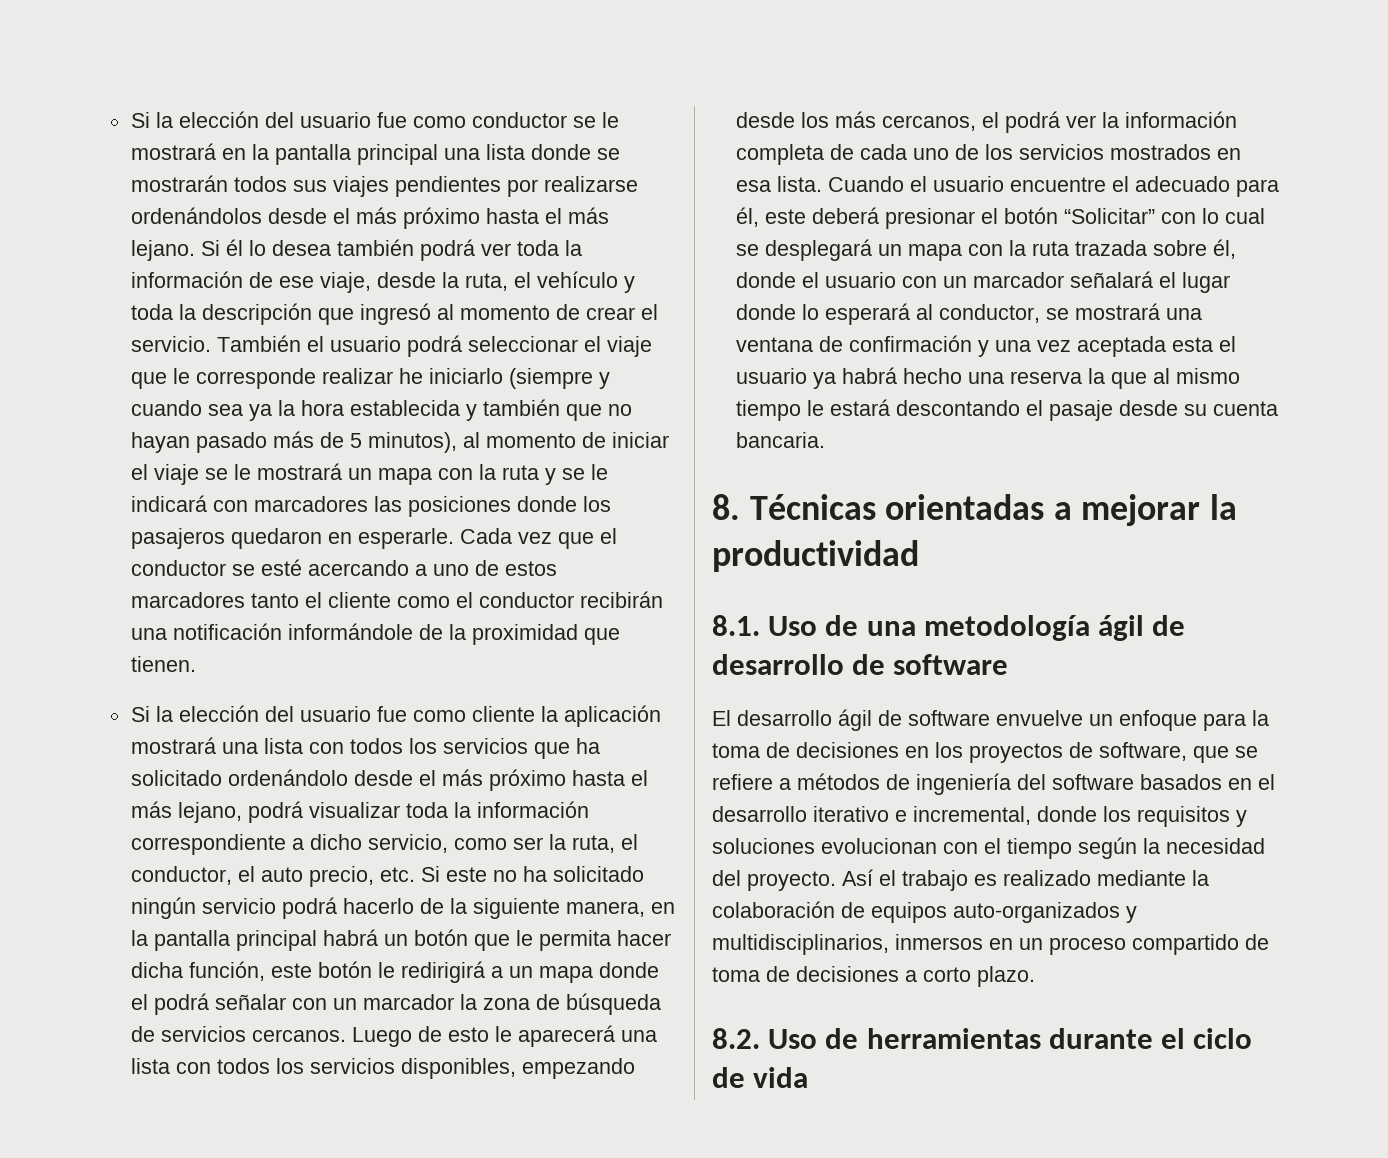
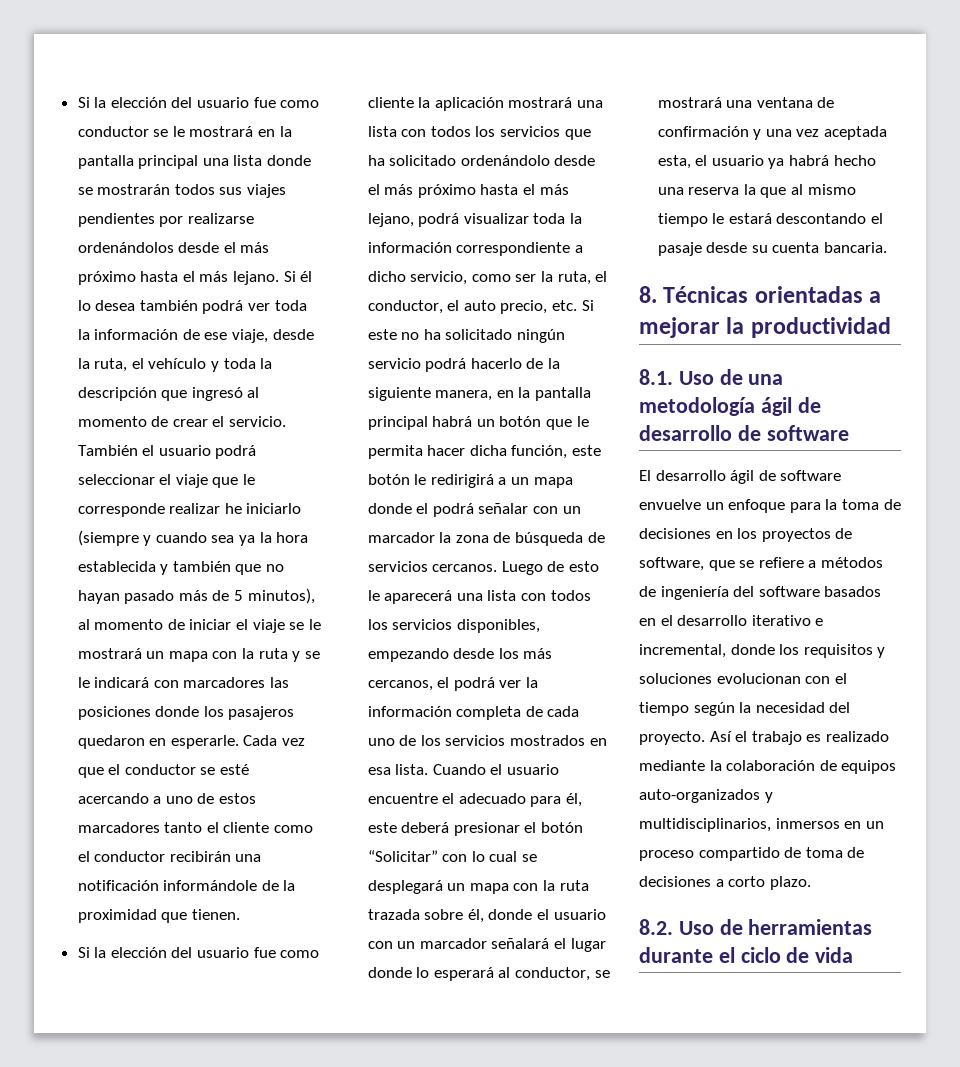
- Cuando el usuario encuentre el adecuado para él, este deberá presionar el botón “Solicitar” con lo cual se desplegará un mapa con la ruta trazada sobre él, donde el usuario con un marcador señalará el lugar donde lo esperará al conductor, se mostrará una ventana de confirmación y una vez aceptada esta el usuario ya habrá hecho una reserva la que al mismo tiempo le estará descontando el pasaje desde su cuenta bancaria.
+ Cuando el usuario encuentre el adecuado para él, este deberá presionar el botón “Solicitar” con lo cual se desplegará un mapa con la ruta trazada sobre él, donde el usuario con un marcador señalará el lugar donde lo esperará al conductor, se mostrará una ventana de confirmación y una vez aceptada esta, el usuario ya habrá hecho una reserva la que al mismo tiempo le estará descontando el pasaje desde su cuenta bancaria.

